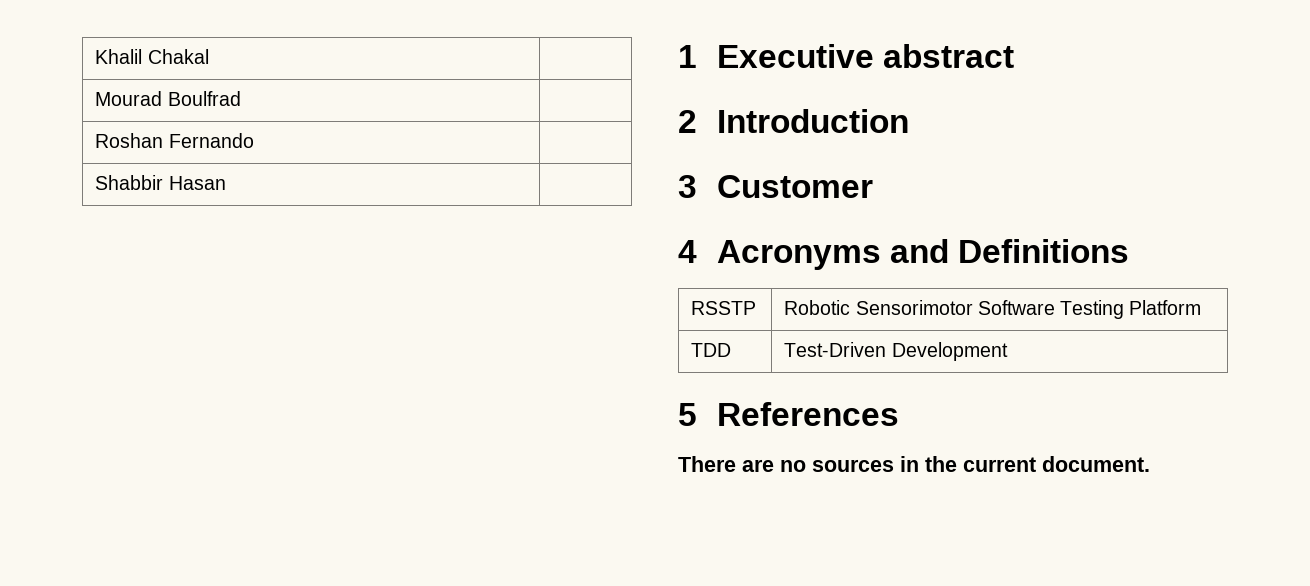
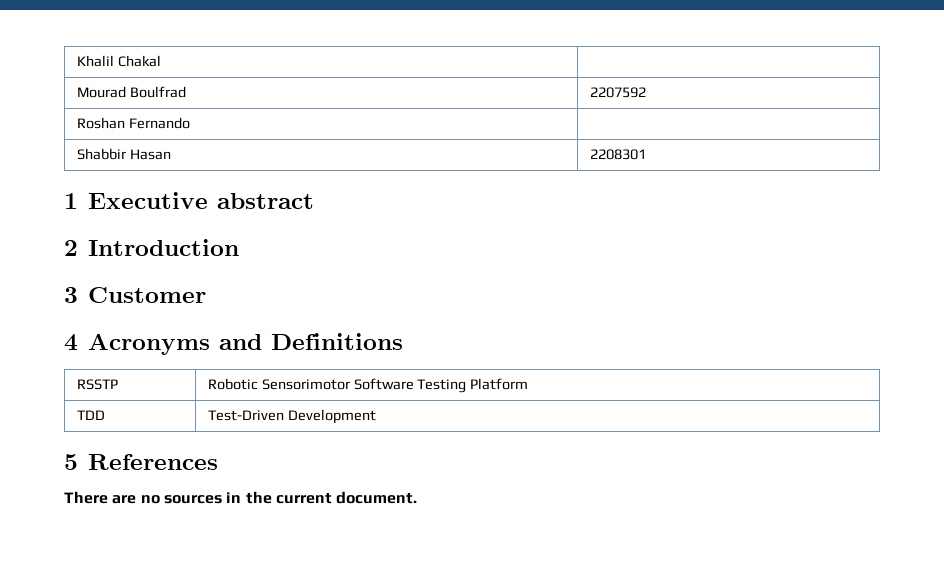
- Mourad Boulfrad |
+ Mourad Boulfrad | 2207592
- Shabbir Hasan |
+ Shabbir Hasan | 2208301

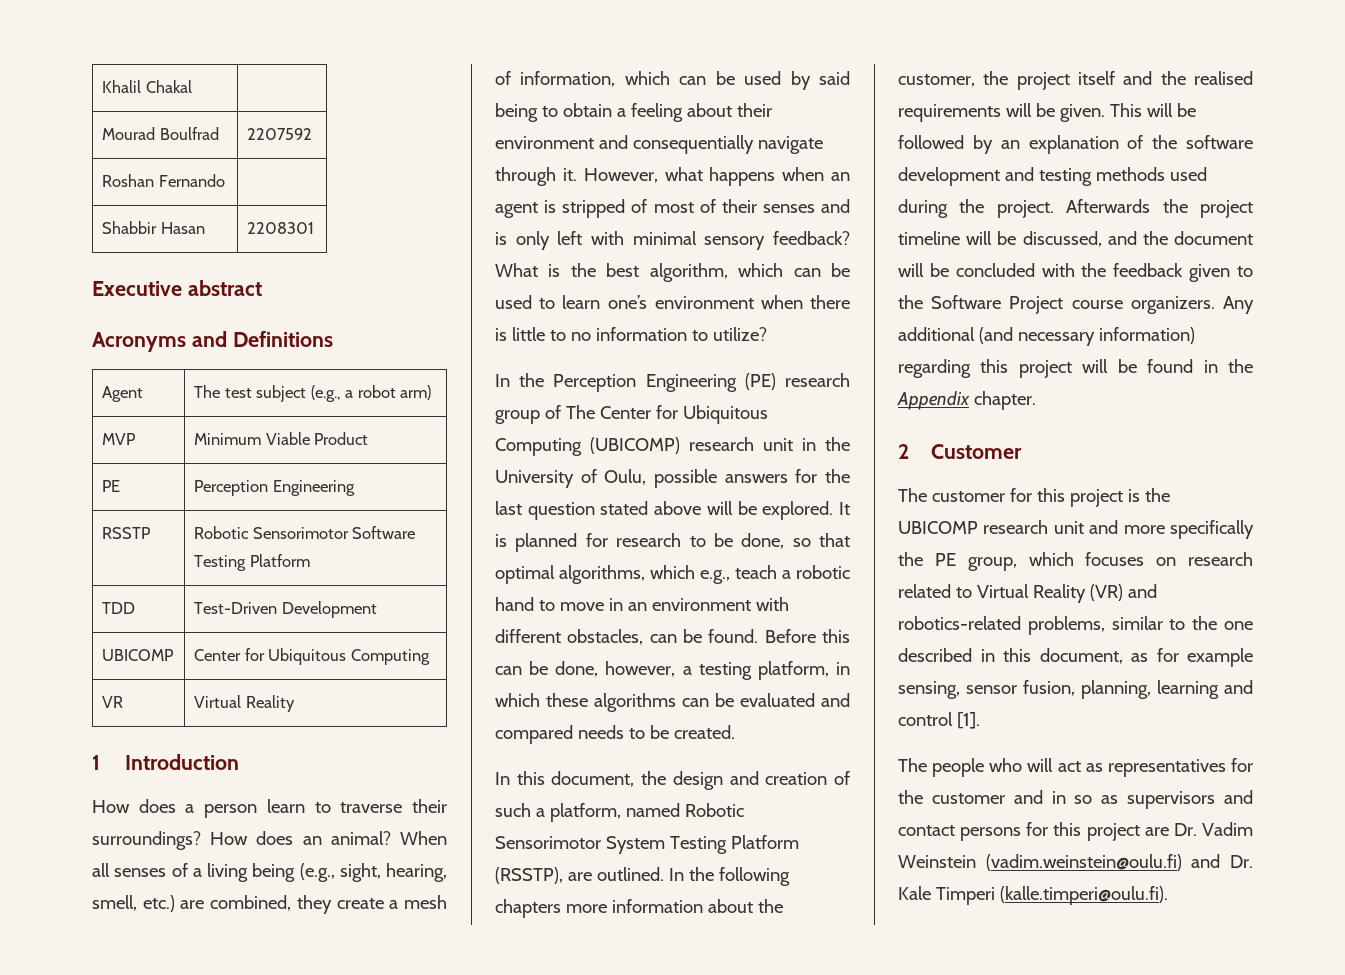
- 1 Executive abstract
+ Executive abstract
- 2 Introduction
- 3 Customer
- 4 Acronyms and Definitions
+ Acronyms and Definitions
+ Agent | The test subject (e.g., a robot arm)
+ MVP | Minimum Viable Product
+ PE | Perception Engineering
- 5 References
- There are no sources in the current document.
+ UBICOMP | Center for Ubiquitous Computing
+ VR | Virtual Reality
+ 1 Introduction
+ How does a person learn to traverse their surroundings? How does an animal? When all senses of a living being (e.g., sight, hearing, smell, etc.) are combined, they create a mesh of information, which can be used by said being to obtain a feeling about their environment and consequentially navigate through it. However, what happens when an agent is stripped of most of their senses and is only left with minimal sensory feedback? What is the best algorithm, which can be used to learn one’s environment when there is little to no information to utilize?
+ In the Perception Engineering (PE) research group of The Center for Ubiquitous Computing (UBICOMP) research unit in the University of Oulu, possible answers for the last question stated above will be explored. It is planned for research to be done, so that optimal algorithms, which e.g., teach a robotic hand to move in an environment with different obstacles, can be found. Before this can be done, however, a testing platform, in which these algorithms can be evaluated and compared needs to be created.
+ In this document, the design and creation of such a platform, named Robotic Sensorimotor System Testing Platform (RSSTP), are outlined. In the following chapters more information about the customer, the project itself and the realised requirements will be given. This will be followed by an explanation of the software development and testing methods used during the project. Afterwards the project timeline will be discussed, and the document will be concluded with the feedback given to the Software Project course organizers. Any additional (and necessary information) regarding this project will be found in the Appendix chapter.
+ 2 Customer
+ The customer for this project is the UBICOMP research unit and more specifically the PE group, which focuses on research related to Virtual Reality (VR) and robotics-related problems, similar to the one described in this document, as for example sensing, sensor fusion, planning, learning and control [1].
+ The people who will act as representatives for the customer and in so as supervisors and contact persons for this project are Dr. Vadim Weinstein (vadim.weinstein@oulu.fi) and Dr. Kale Timperi (kalle.timperi@oulu.fi).

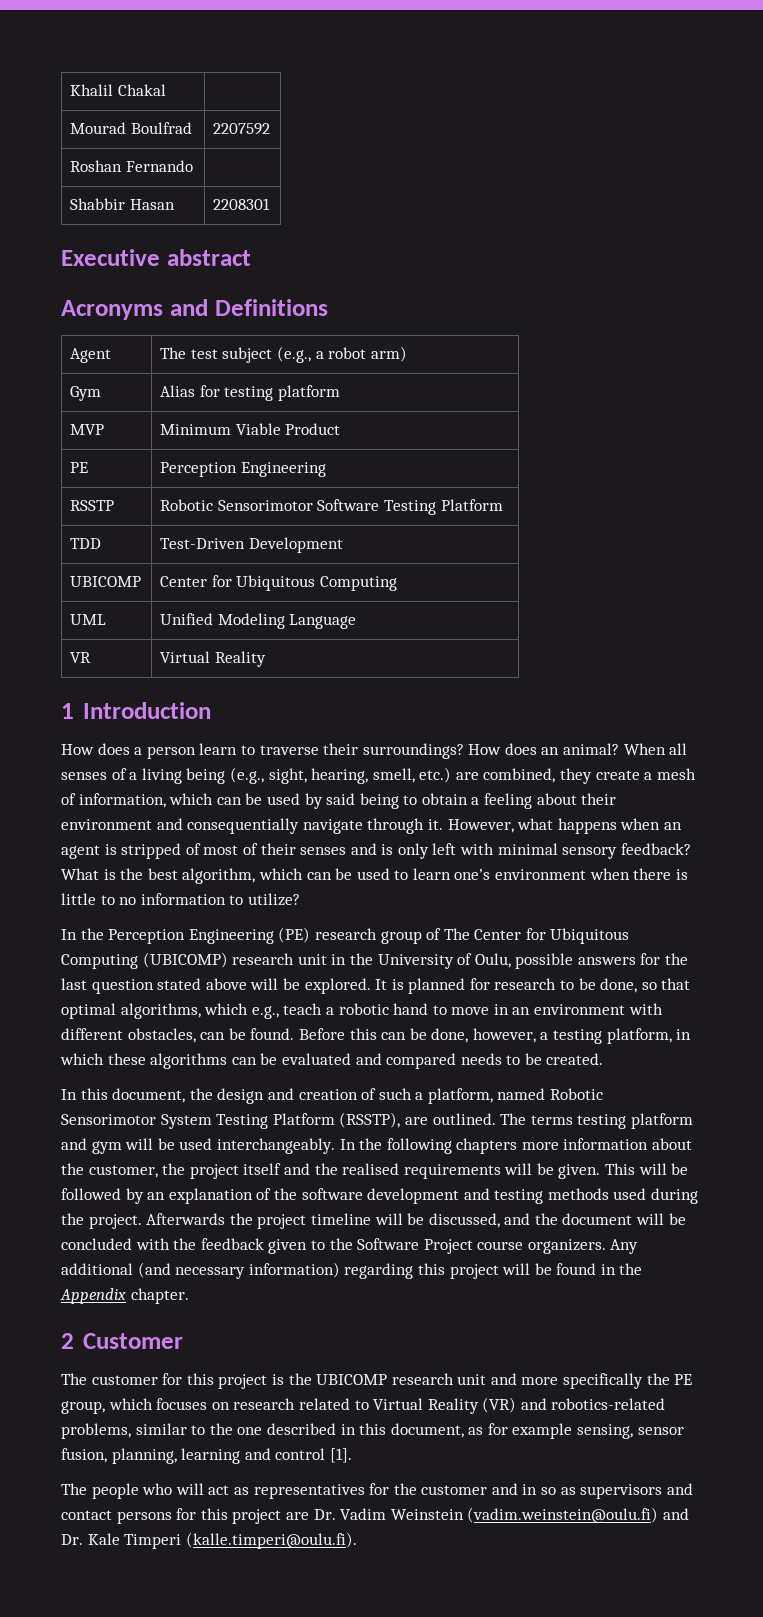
+ Gym | Alias for testing platform
+ UML | Unified Modeling Language
+ The terms testing platform and gym will be used interchangeably.

